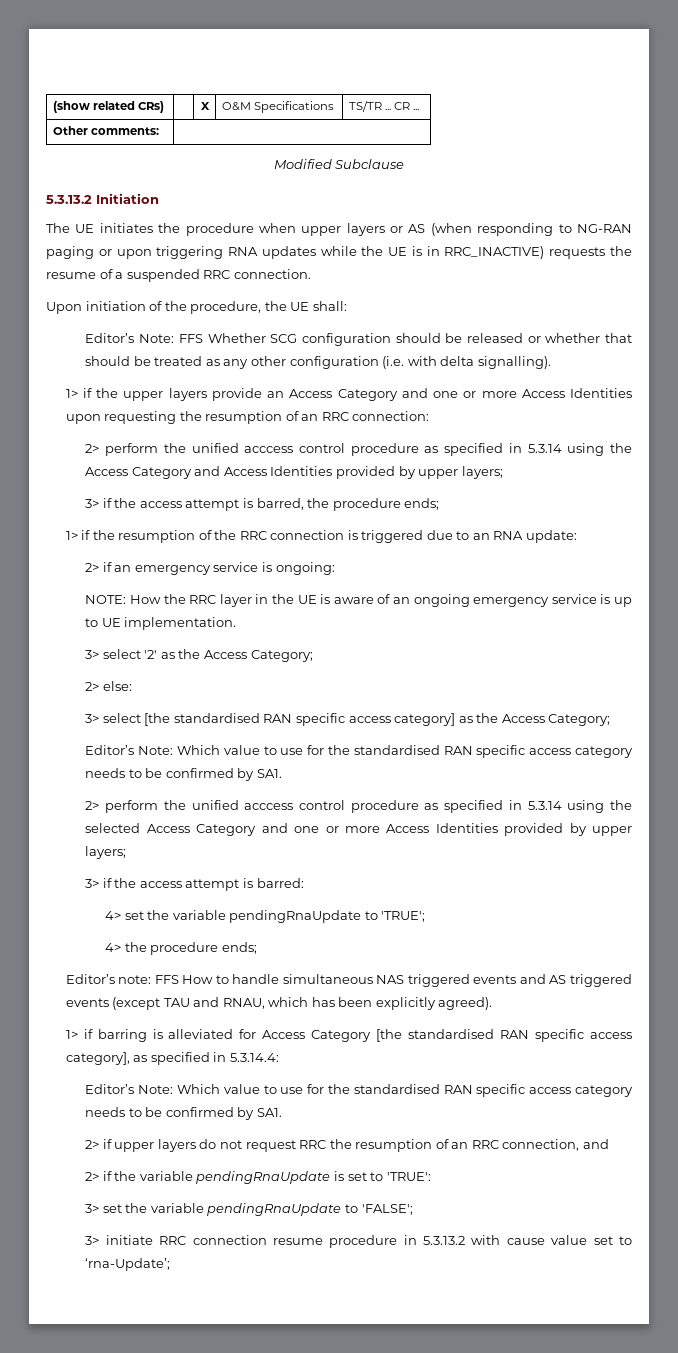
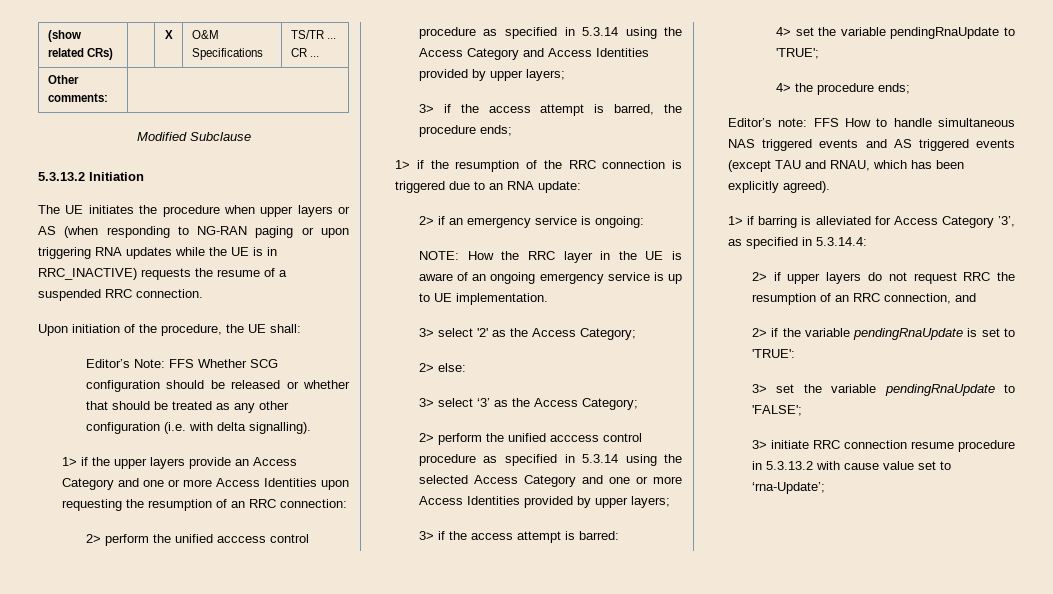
- 3> select [the standardised RAN specific access category] as the Access Category;
- Editor’s Note: Which value to use for the standardised RAN specific access category needs to be confirmed by SA1.
+ 3> select ‘3’ as the Access Category;
- 1> if barring is alleviated for Access Category [the standardised RAN specific access category], as specified in 5.3.14.4:
- Editor’s Note: Which value to use for the standardised RAN specific access category needs to be confirmed by SA1.
+ 1> if barring is alleviated for Access Category ’3’, as specified in 5.3.14.4:

